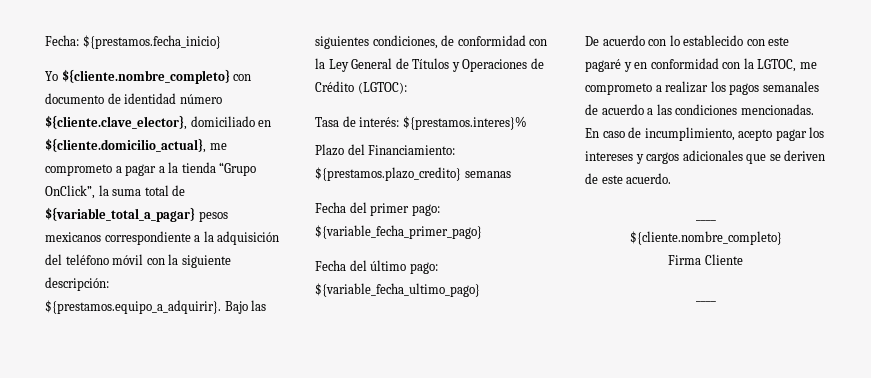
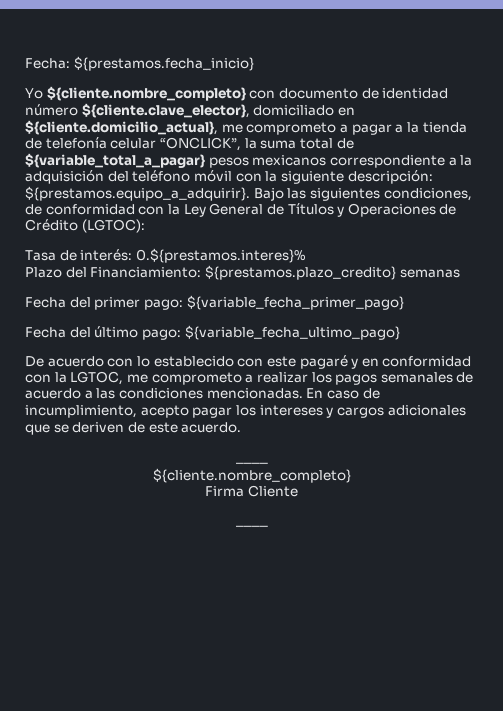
- Yo ${cliente.nombre_completo} con documento de identidad número ${cliente.clave_elector}, domiciliado en ${cliente.domicilio_actual}, me comprometo a pagar a la tienda “Grupo OnClick”, la suma total de ${variable_total_a_pagar} pesos mexicanos correspondiente a la adquisición del teléfono móvil con la siguiente descripción: ${prestamos.equipo_a_adquirir}. Bajo las siguientes condiciones, de conformidad con la Ley General de Títulos y Operaciones de Crédito (LGTOC):
+ Yo ${cliente.nombre_completo} con documento de identidad número ${cliente.clave_elector}, domiciliado en ${cliente.domicilio_actual}, me comprometo a pagar a la tienda de telefonía celular “ONCLICK”, la suma total de ${variable_total_a_pagar} pesos mexicanos correspondiente a la adquisición del teléfono móvil con la siguiente descripción: ${prestamos.equipo_a_adquirir}. Bajo las siguientes condiciones, de conformidad con la Ley General de Títulos y Operaciones de Crédito (LGTOC):
- Tasa de interés: ${prestamos.interes}%
+ Tasa de interés: 0.${prestamos.interes}%

